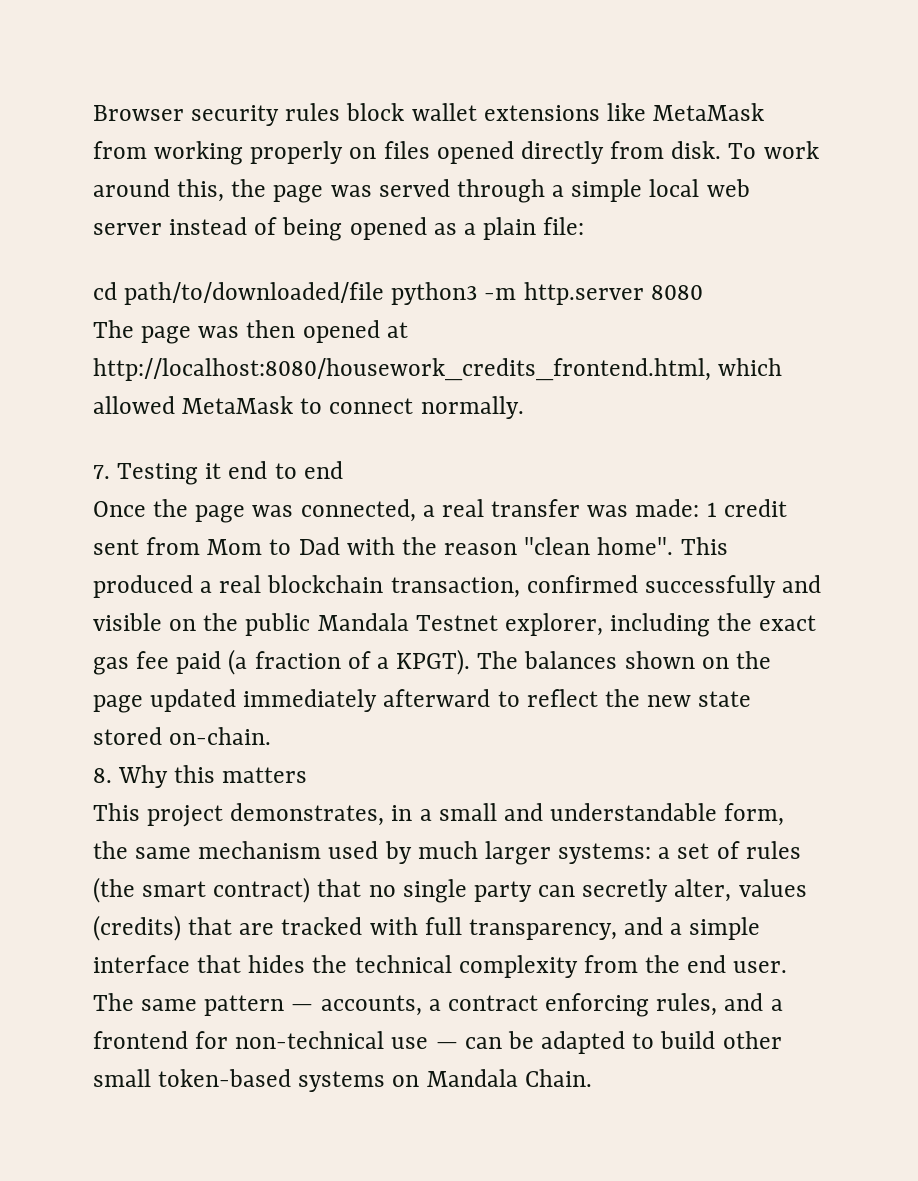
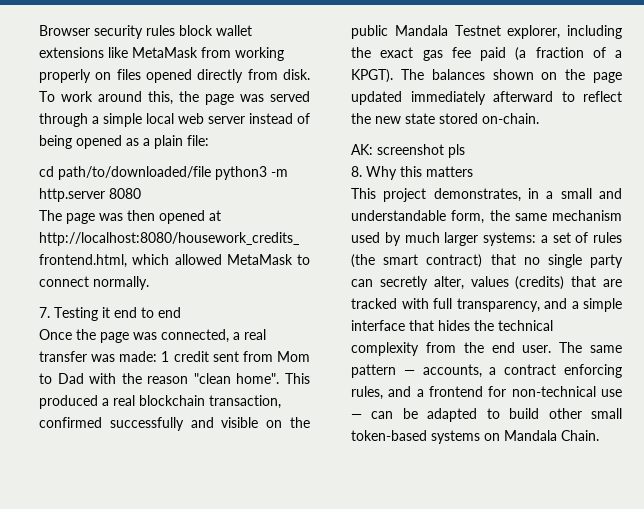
+ AK: screenshot pls

